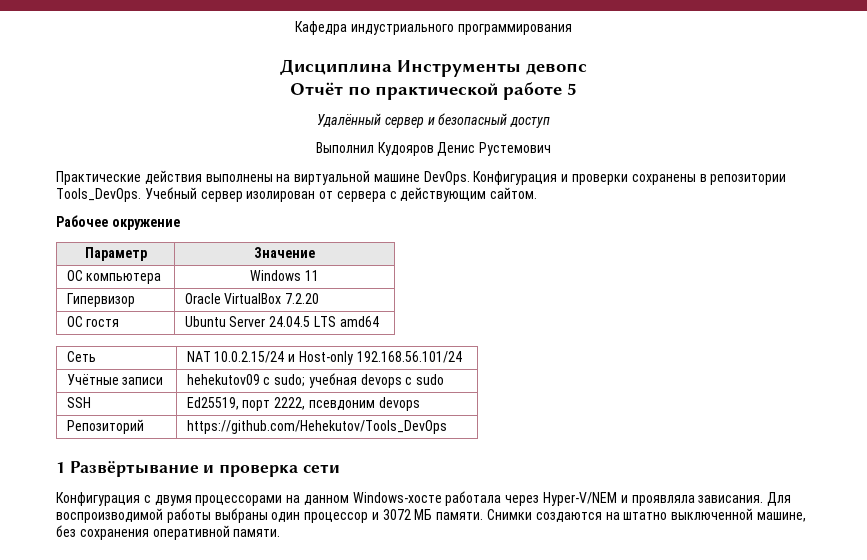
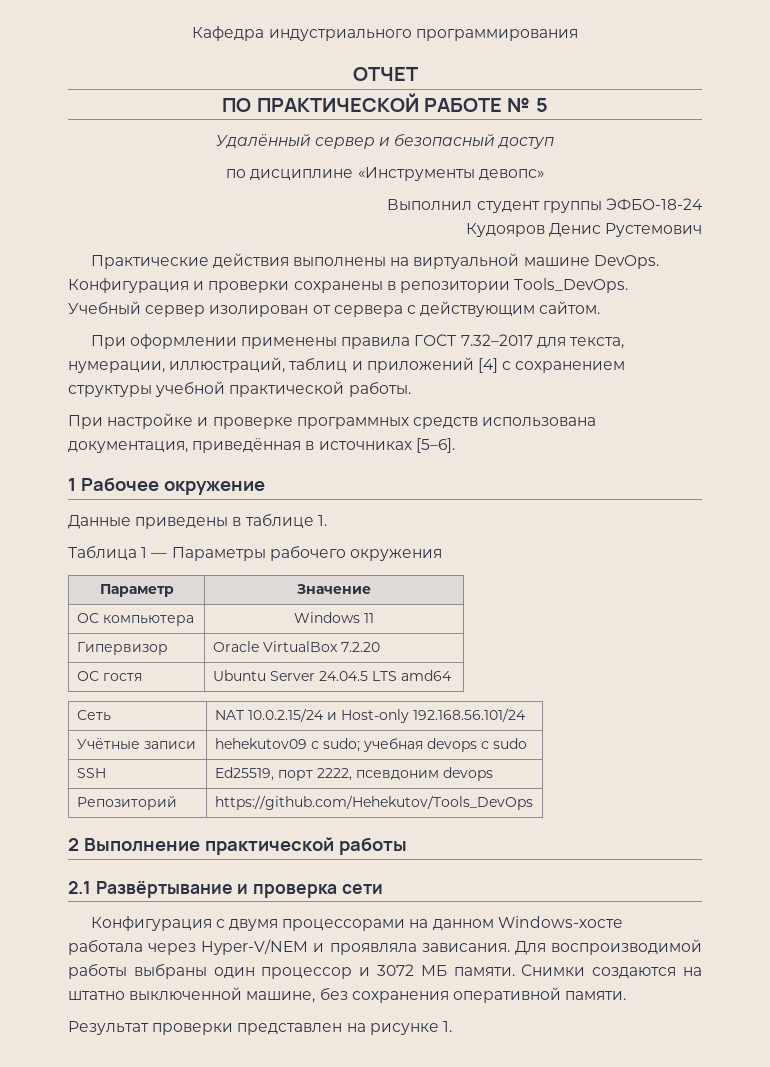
- Дисциплина Инструменты девопс
- Отчёт по практической работе 5
+ ОТЧЕТ
+ ПО ПРАКТИЧЕСКОЙ РАБОТЕ № 5
- Выполнил Кудояров Денис Рустемович
+ по дисциплине «Инструменты девопс»
+ Выполнил студент группы ЭФБО-18-24
+ Кудояров Денис Рустемович
- Рабочее окружение
+ При оформлении применены правила ГОСТ 7.32–2017 для текста, нумерации, иллюстраций, таблиц и приложений [4] с сохранением структуры учебной практической работы.
+ При настройке и проверке программных средств использована документация, приведённая в источниках [5–6].
+ 1 Рабочее окружение
+ Данные приведены в таблице 1.
+ Таблица 1 — Параметры рабочего окружения
- 1 Развёртывание и проверка сети
+ 2 Выполнение практической работы
+ 2.1 Развёртывание и проверка сети
+ Результат проверки представлен на рисунке 1.

